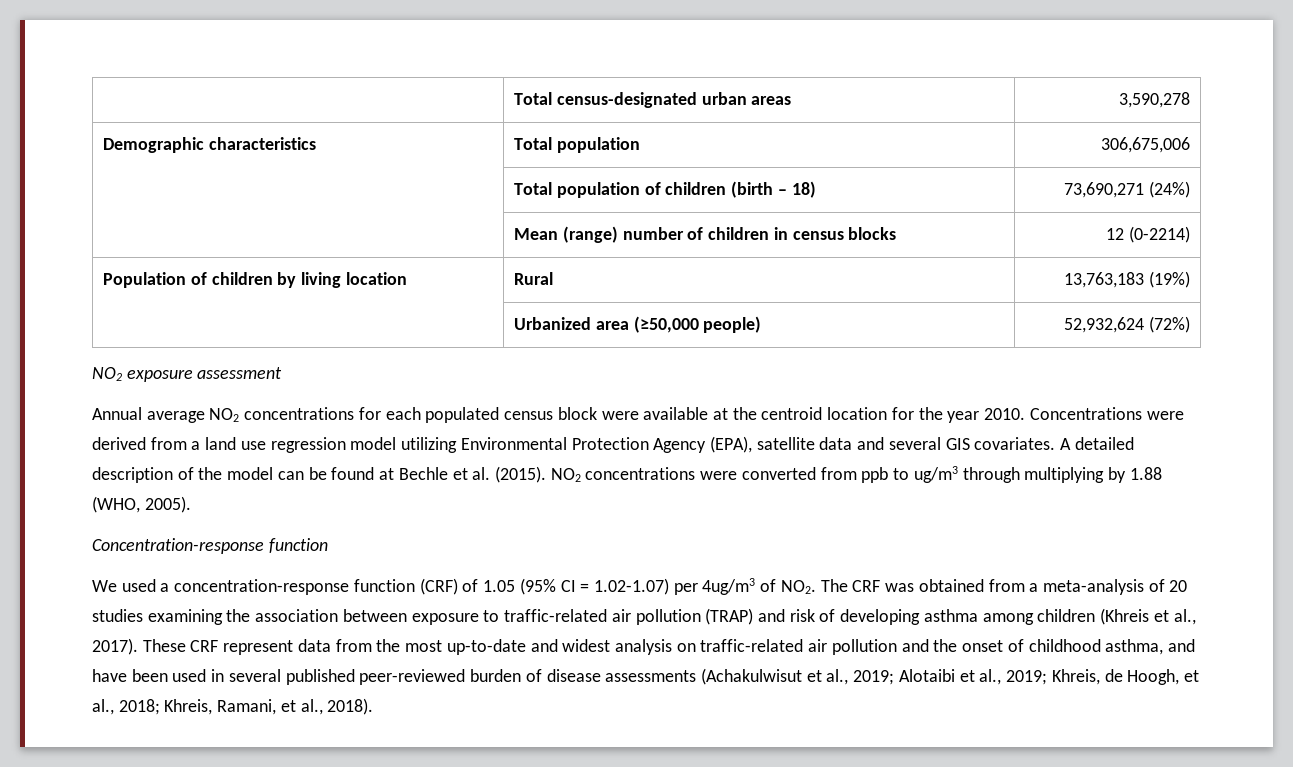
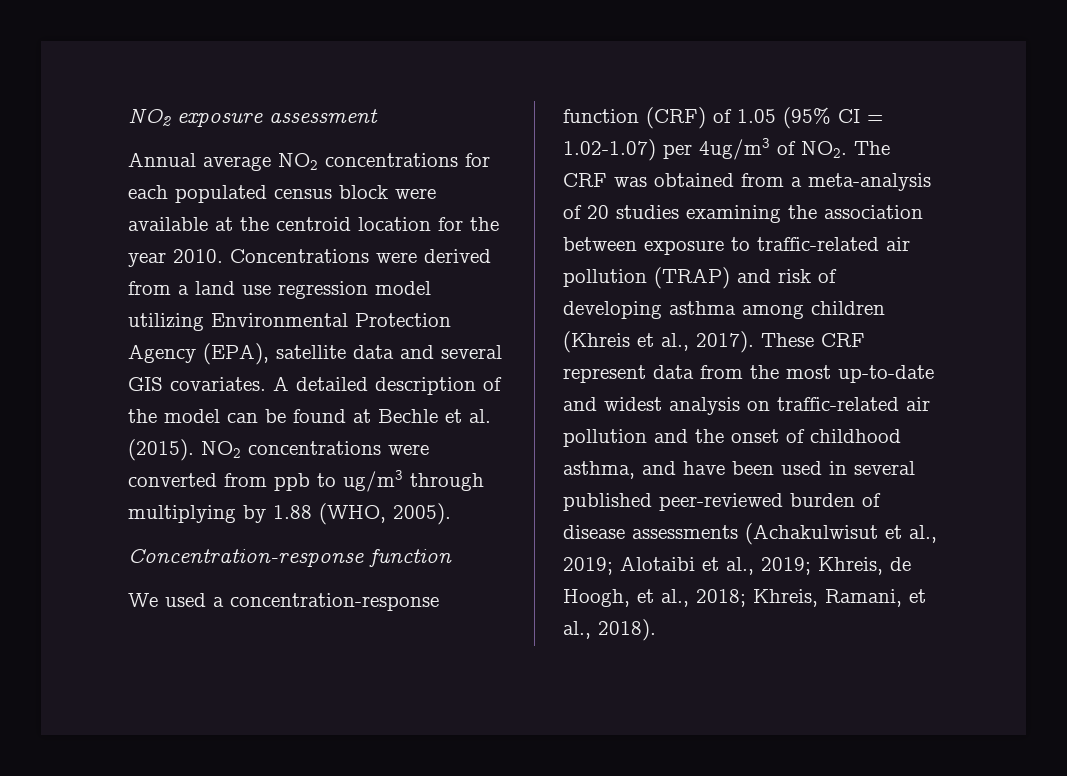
- | Total census-designated urban areas | 3,590,278
- Demographic characteristics | Total population | 306,675,006
- | Total population of children (birth – 18) | 73,690,271 (24%)
- | Mean (range) number of children in census blocks | 12 (0-2214)
- Population of children by living location | Rural | 13,763,183 (19%)
- | Urbanized area (≥50,000 people) | 52,932,624 (72%)

